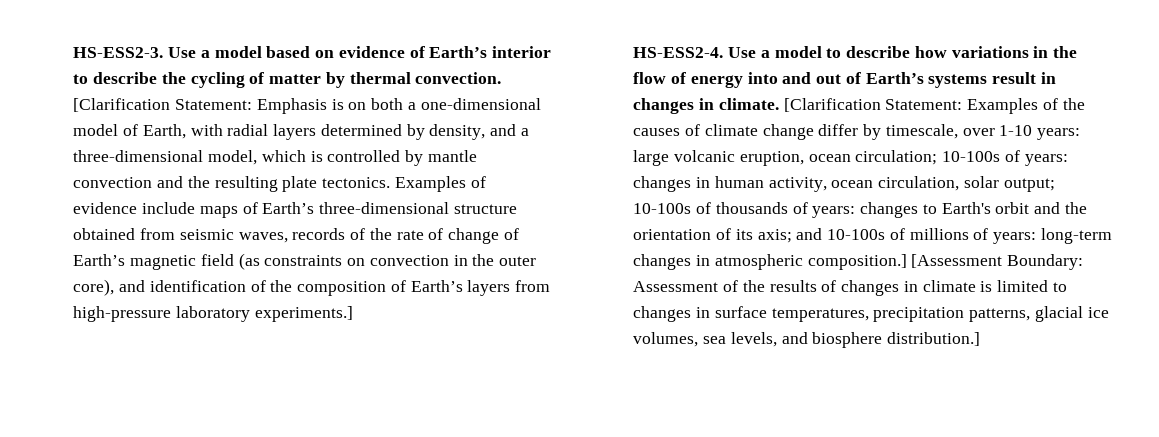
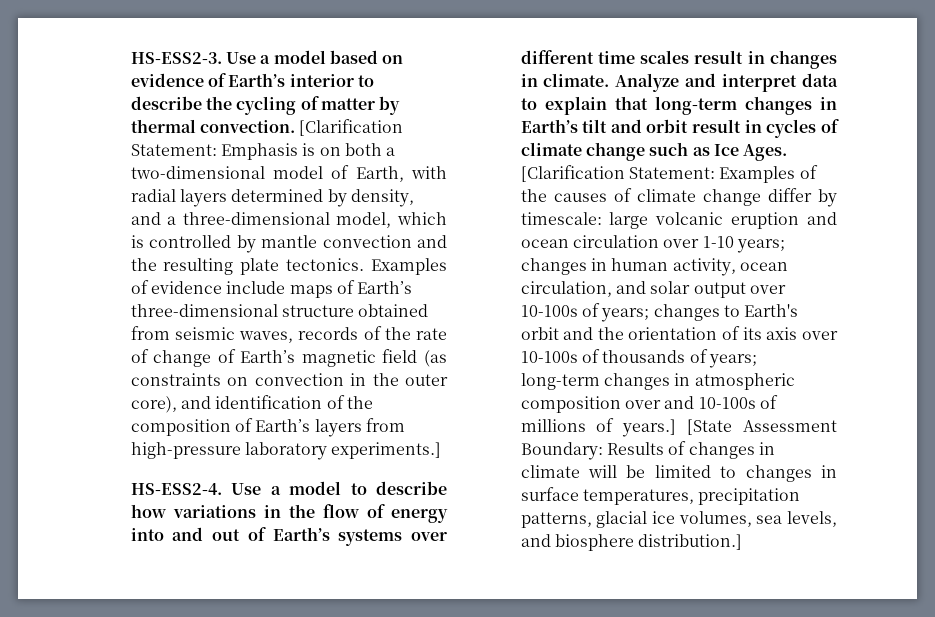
- [Clarification Statement: Emphasis is on both a one-dimensional model of Earth, with radial layers determined by density, and a three-dimensional model, which is controlled by mantle convection and the resulting plate tectonics.
+ [Clarification Statement: Emphasis is on both a two-dimensional model of Earth, with radial layers determined by density, and a three-dimensional model, which is controlled by mantle convection and the resulting plate tectonics.
- Use a model to describe how variations in the flow of energy into and out of Earth’s systems result in changes in climate.
+ Use a model to describe how variations in the flow of energy into and out of Earth’s systems over different time scales result in changes in climate.
+ Analyze and interpret data to explain that long-term changes in Earth’s tilt and orbit result in cycles of climate change such as Ice Ages.
- [Clarification Statement: Examples of the causes of climate change differ by timescale, over 1-10 years: large volcanic eruption, ocean circulation; 10-100s of years: changes in human activity, ocean circulation, solar output; 10-100s of thousands of years: changes to Earth's orbit and the orientation of its axis; and 10-100s of millions of years: long-term changes in atmospheric composition.] [Assessment Boundary: Assessment of the results of changes in climate is limited to changes in surface temperatures, precipitation patterns, glacial ice volumes, sea levels, and biosphere distribution.]
+ [Clarification Statement: Examples of the causes of climate change differ by timescale: large volcanic eruption and ocean circulation over 1-10 years; changes in human activity, ocean circulation, and solar output over 10-100s of years; changes to Earth's orbit and the orientation of its axis over 10-100s of thousands of years; long-term changes in atmospheric composition over and 10-100s of millions of years.] [State Assessment Boundary: Results of changes in climate will be limited to changes in surface temperatures, precipitation patterns, glacial ice volumes, sea levels, and biosphere distribution.]

